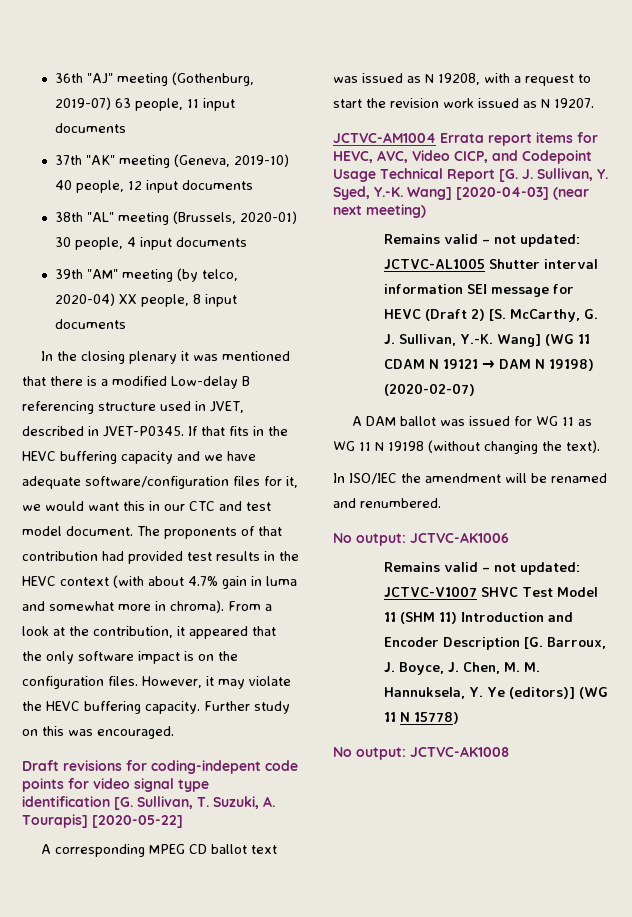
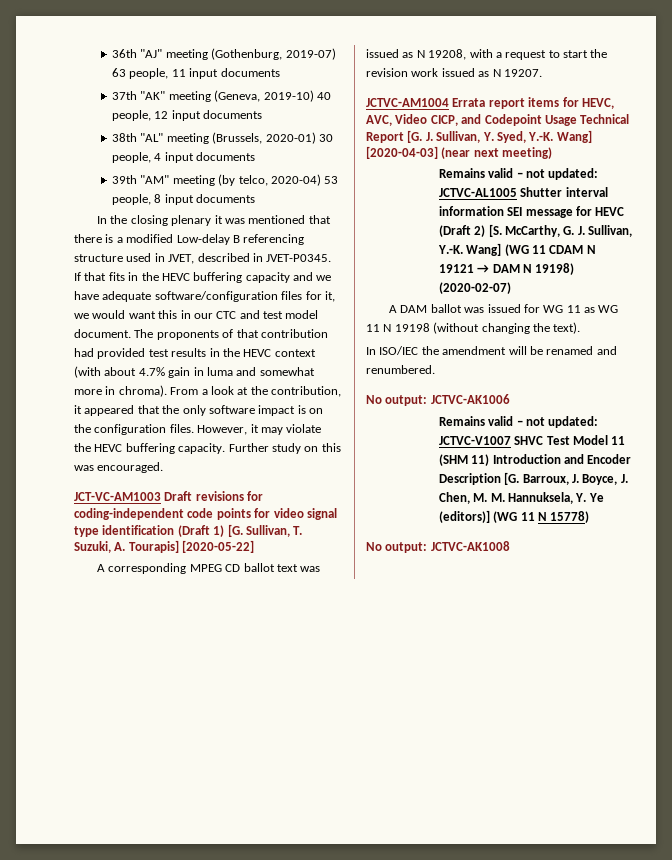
- 39th "AM" meeting (by telco, 2020-04) XX people, 8 input documents
+ 39th "AM" meeting (by telco, 2020-04) 53 people, 8 input documents
- Draft revisions for coding-indepent code points for video signal type identification [G. Sullivan, T. Suzuki, A. Tourapis] [2020-05-22]
+ JCT-VC-AM1003 Draft revisions for coding-independent code points for video signal type identification (Draft 1) [G. Sullivan, T. Suzuki, A. Tourapis] [2020-05-22]

